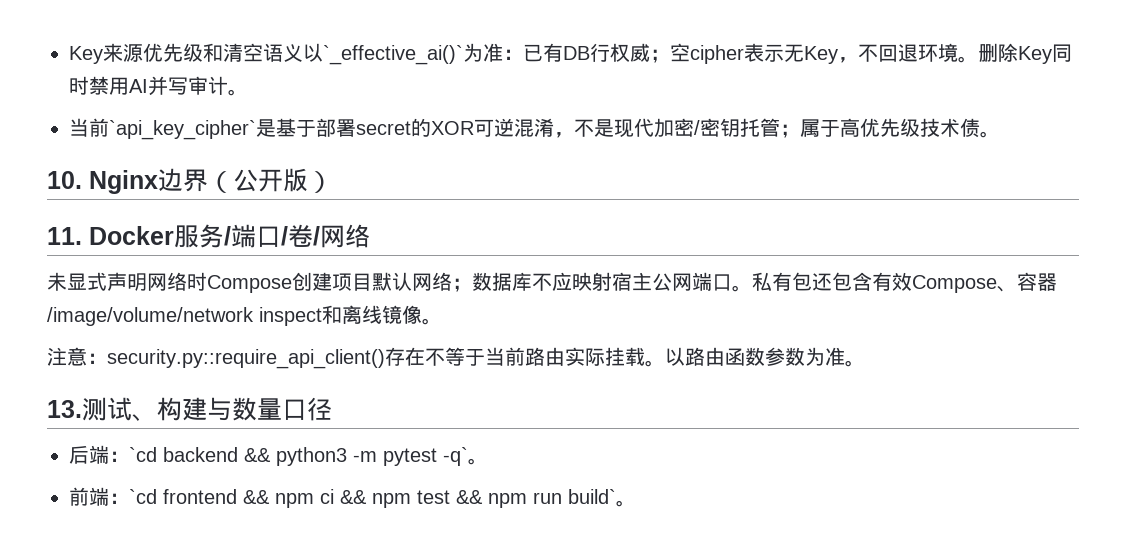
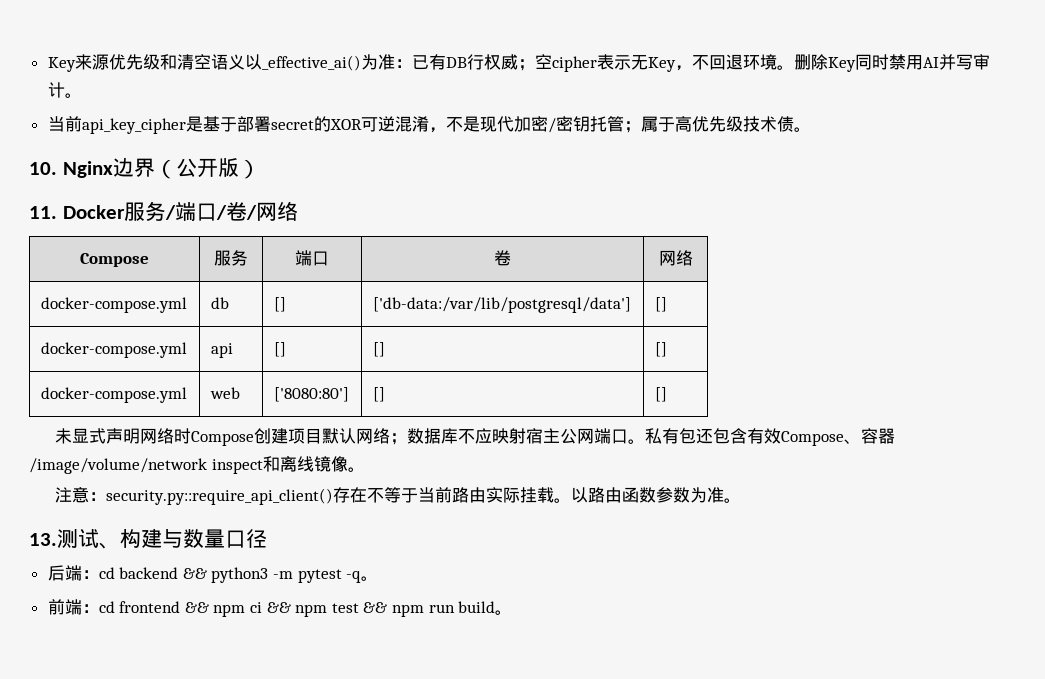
- Key来源优先级和清空语义以`_effective_ai()`为准：已有DB行权威；空cipher表示无Key，不回退环境。
+ Key来源优先级和清空语义以_effective_ai()为准：已有DB行权威；空cipher表示无Key，不回退环境。
- 当前`api_key_cipher`是基于部署secret的XOR可逆混淆，不是现代加密/密钥托管；属于高优先级技术债。
+ 当前api_key_cipher是基于部署secret的XOR可逆混淆，不是现代加密/密钥托管；属于高优先级技术债。
+ Compose | 服务 | 端口 | 卷 | 网络
+ docker-compose.yml | db | [] | ['db-data:/var/lib/postgresql/data'] | []
+ docker-compose.yml | api | [] | [] | []
+ docker-compose.yml | web | ['8080:80'] | [] | []
- 后端：`cd backend && python3 -m pytest -q`。
+ 后端：cd backend && python3 -m pytest -q。
- 前端：`cd frontend && npm ci && npm test && npm run build`。
+ 前端：cd frontend && npm ci && npm test && npm run build。

